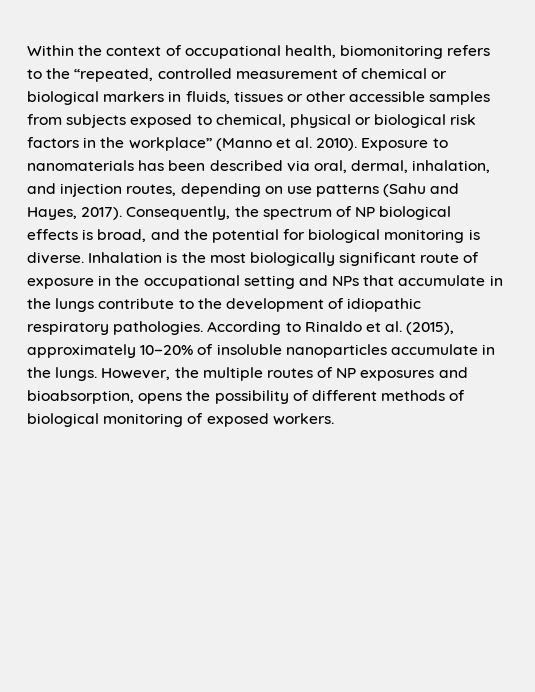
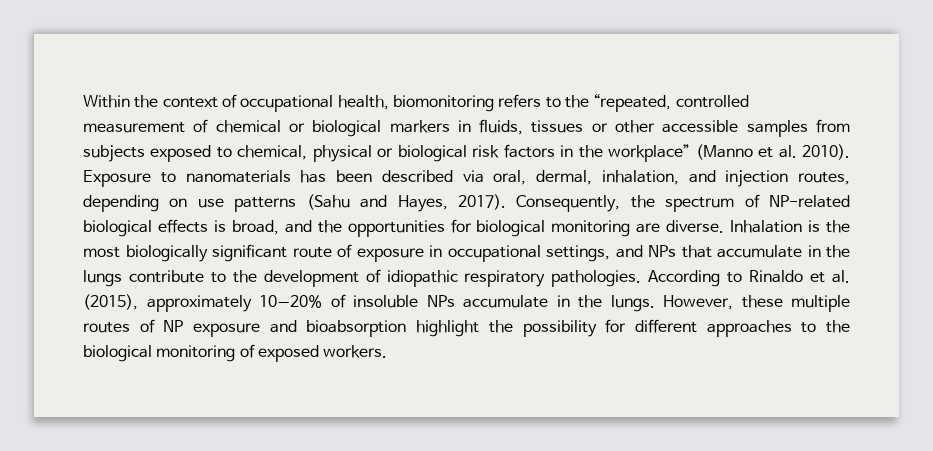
- Consequently, the spectrum of NP biological effects is broad, and the potential for biological monitoring is diverse.
+ Consequently, the spectrum of NP-related biological effects is broad, and the opportunities for biological monitoring are diverse.
- Inhalation is the most biologically significant route of exposure in the occupational setting and NPs that accumulate in the lungs contribute to the development of idiopathic respiratory pathologies.
+ Inhalation is the most biologically significant route of exposure in occupational settings, and NPs that accumulate in the lungs contribute to the development of idiopathic respiratory pathologies.
- According to Rinaldo et al. (2015), approximately 10−20% of insoluble nanoparticles accumulate in the lungs.
+ According to Rinaldo et al. (2015), approximately 10−20% of insoluble NPs accumulate in the lungs.
- However, the multiple routes of NP exposures and bioabsorption, opens the possibility of different methods of biological monitoring of exposed workers.
+ However, these multiple routes of NP exposure and bioabsorption highlight the possibility for different approaches to the biological monitoring of exposed workers.

